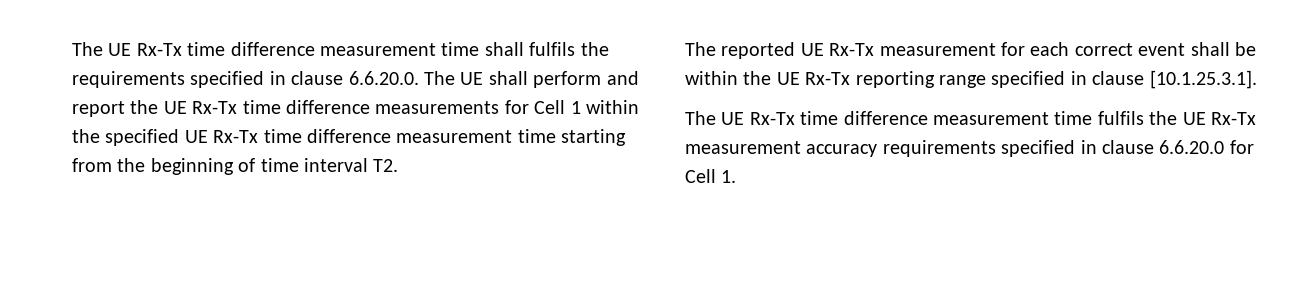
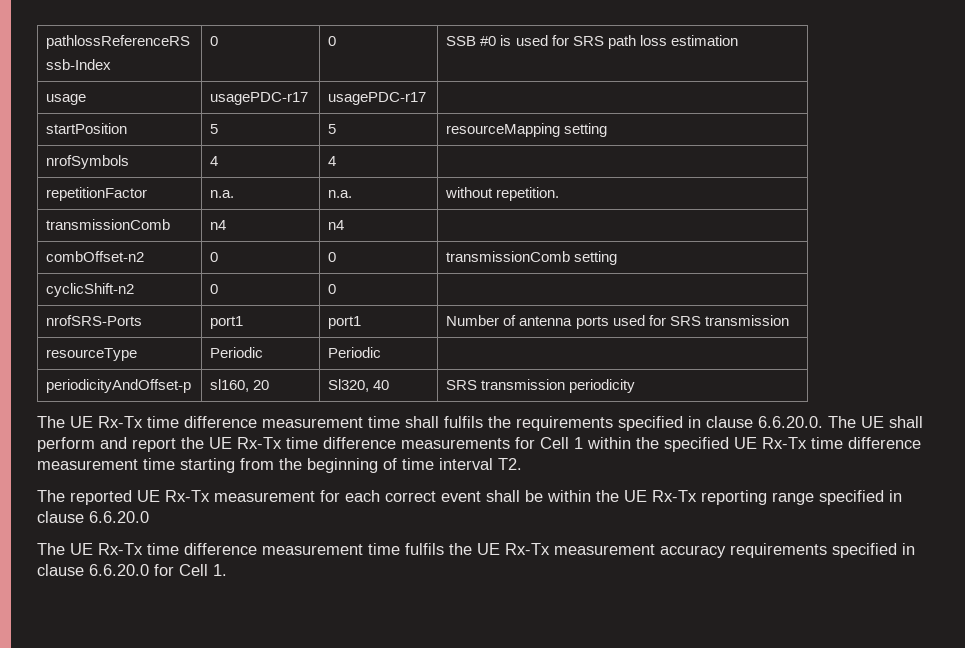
+ pathlossReferenceRS
+ ssb-Index | 0 | 0 | SSB #0 is used for SRS path loss estimation
+ usage | usagePDC-r17 | usagePDC-r17 |
+ startPosition | 5 | 5 | resourceMapping setting
+ nrofSymbols | 4 | 4 |
+ repetitionFactor | n.a. | n.a. | without repetition.
+ transmissionComb | n4 | n4 |
+ combOffset-n2 | 0 | 0 | transmissionComb setting
+ cyclicShift-n2 | 0 | 0 |
+ nrofSRS-Ports | port1 | port1 | Number of antenna ports used for SRS transmission
+ resourceType | Periodic | Periodic |
+ periodicityAndOffset-p | sl160, 20 | Sl320, 40 | SRS transmission periodicity
- The reported UE Rx-Tx measurement for each correct event shall be within the UE Rx-Tx reporting range specified in clause [10.1.25.3.1].
+ The reported UE Rx-Tx measurement for each correct event shall be within the UE Rx-Tx reporting range specified in clause 6.6.20.0

